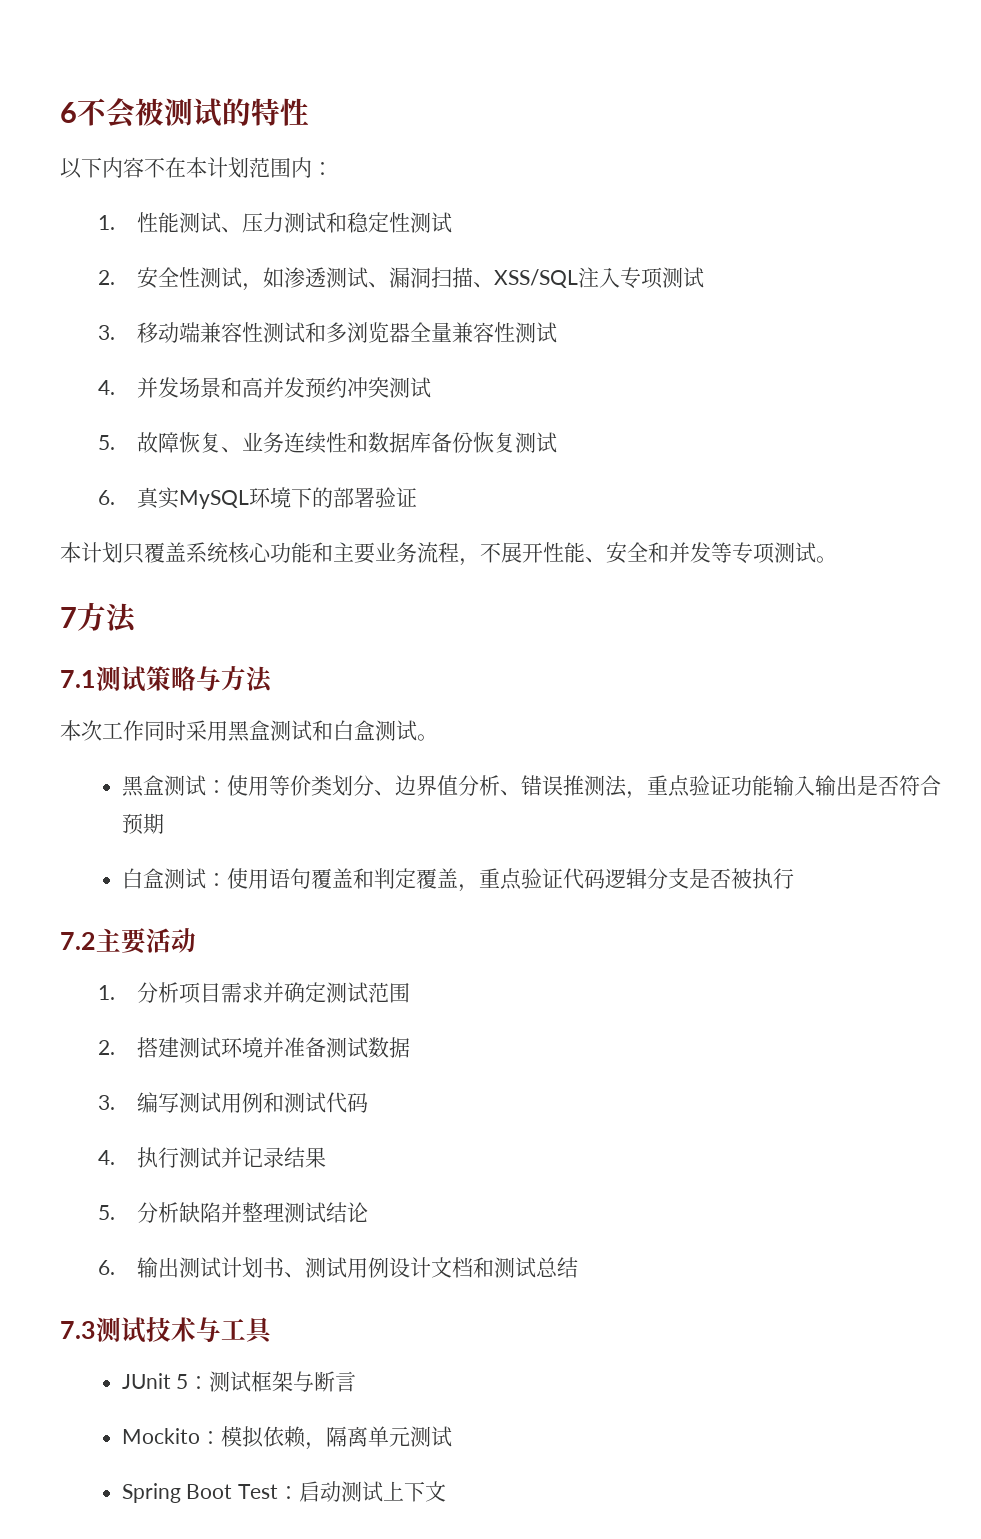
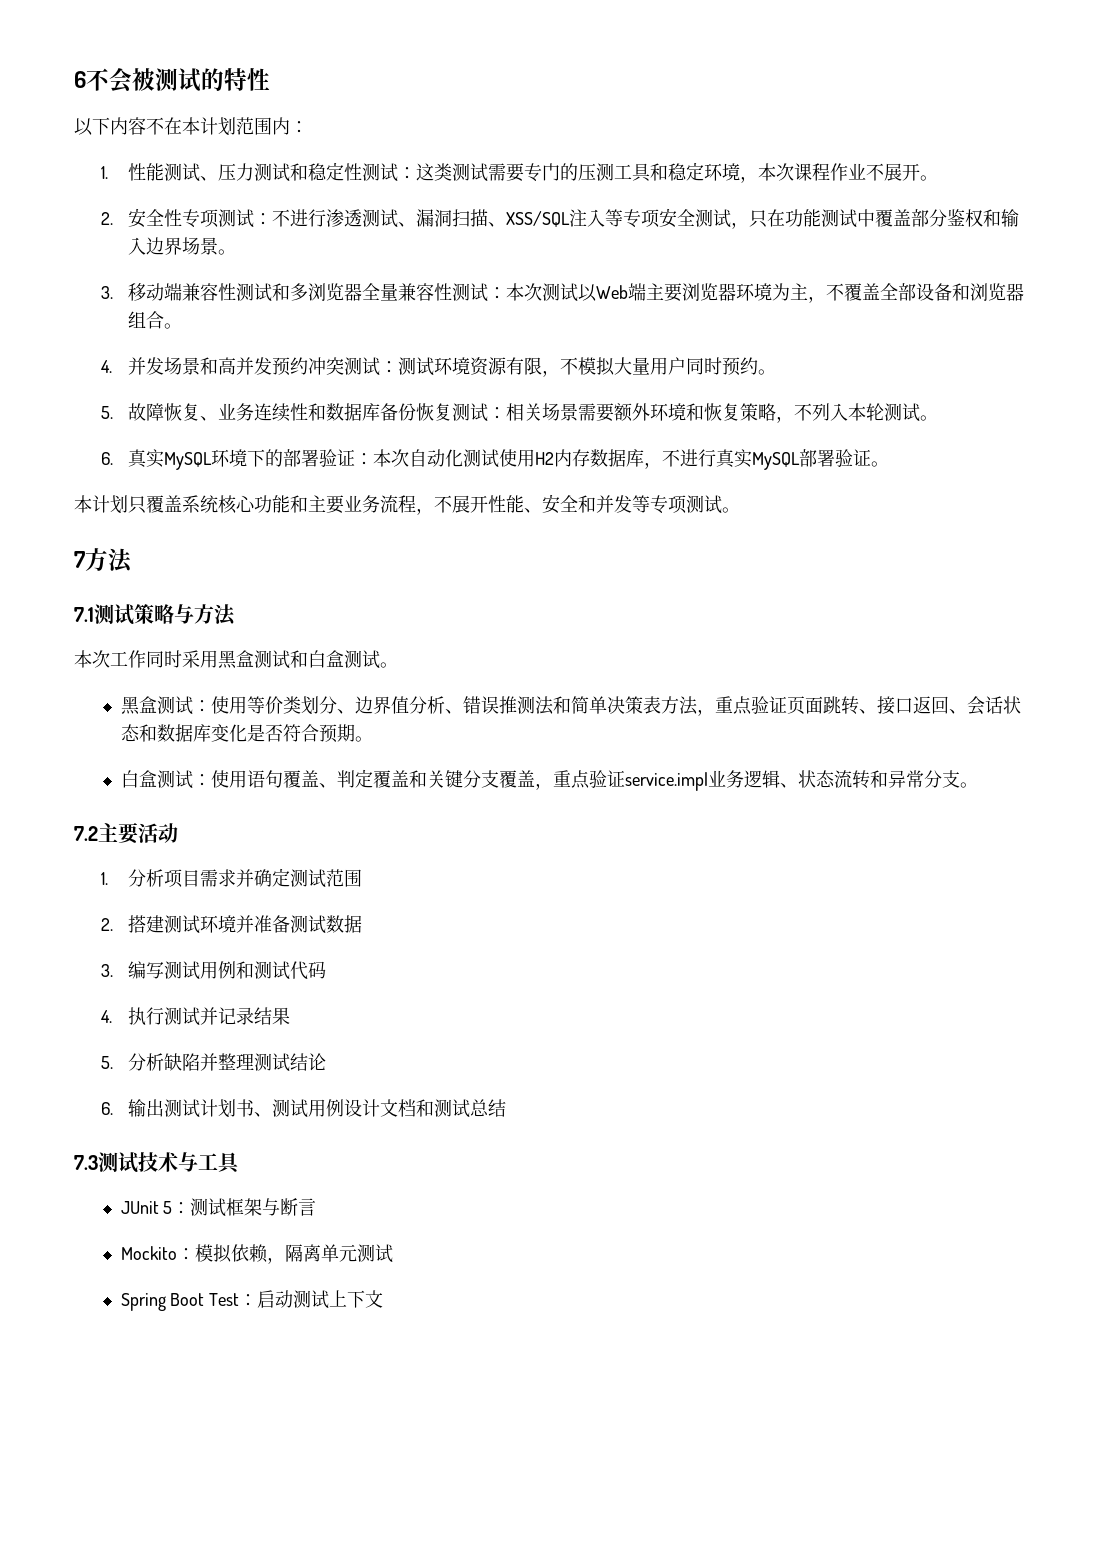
- 1.性能测试、压力测试和稳定性测试
+ 1.性能测试、压力测试和稳定性测试：这类测试需要专门的压测工具和稳定环境，本次课程作业不展开。
- 2.安全性测试，如渗透测试、漏洞扫描、XSS/SQL注入专项测试
+ 2.安全性专项测试：不进行渗透测试、漏洞扫描、XSS/SQL注入等专项安全测试，只在功能测试中覆盖部分鉴权和输入边界场景。
- 3.移动端兼容性测试和多浏览器全量兼容性测试
+ 3.移动端兼容性测试和多浏览器全量兼容性测试：本次测试以Web端主要浏览器环境为主，不覆盖全部设备和浏览器组合。
- 4.并发场景和高并发预约冲突测试
+ 4.并发场景和高并发预约冲突测试：测试环境资源有限，不模拟大量用户同时预约。
- 5.故障恢复、业务连续性和数据库备份恢复测试
+ 5.故障恢复、业务连续性和数据库备份恢复测试：相关场景需要额外环境和恢复策略，不列入本轮测试。
- 6.真实MySQL环境下的部署验证
+ 6.真实MySQL环境下的部署验证：本次自动化测试使用H2内存数据库，不进行真实MySQL部署验证。
- 黑盒测试：使用等价类划分、边界值分析、错误推测法，重点验证功能输入输出是否符合预期
+ 黑盒测试：使用等价类划分、边界值分析、错误推测法和简单决策表方法，重点验证页面跳转、接口返回、会话状态和数据库变化是否符合预期。
- 白盒测试：使用语句覆盖和判定覆盖，重点验证代码逻辑分支是否被执行
+ 白盒测试：使用语句覆盖、判定覆盖和关键分支覆盖，重点验证service.impl业务逻辑、状态流转和异常分支。

